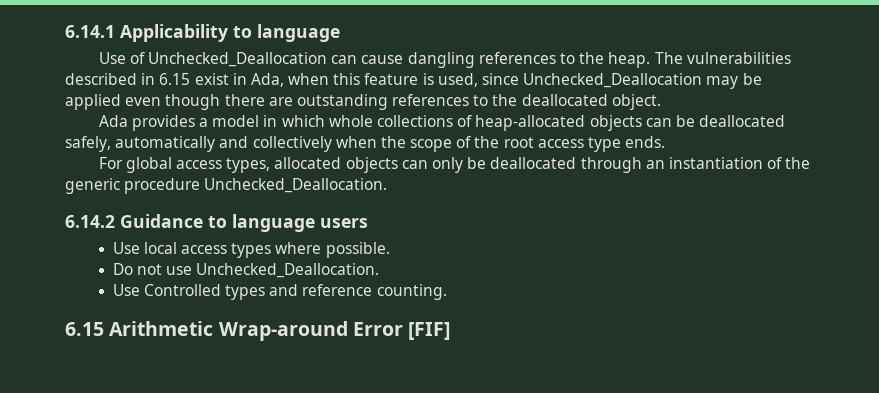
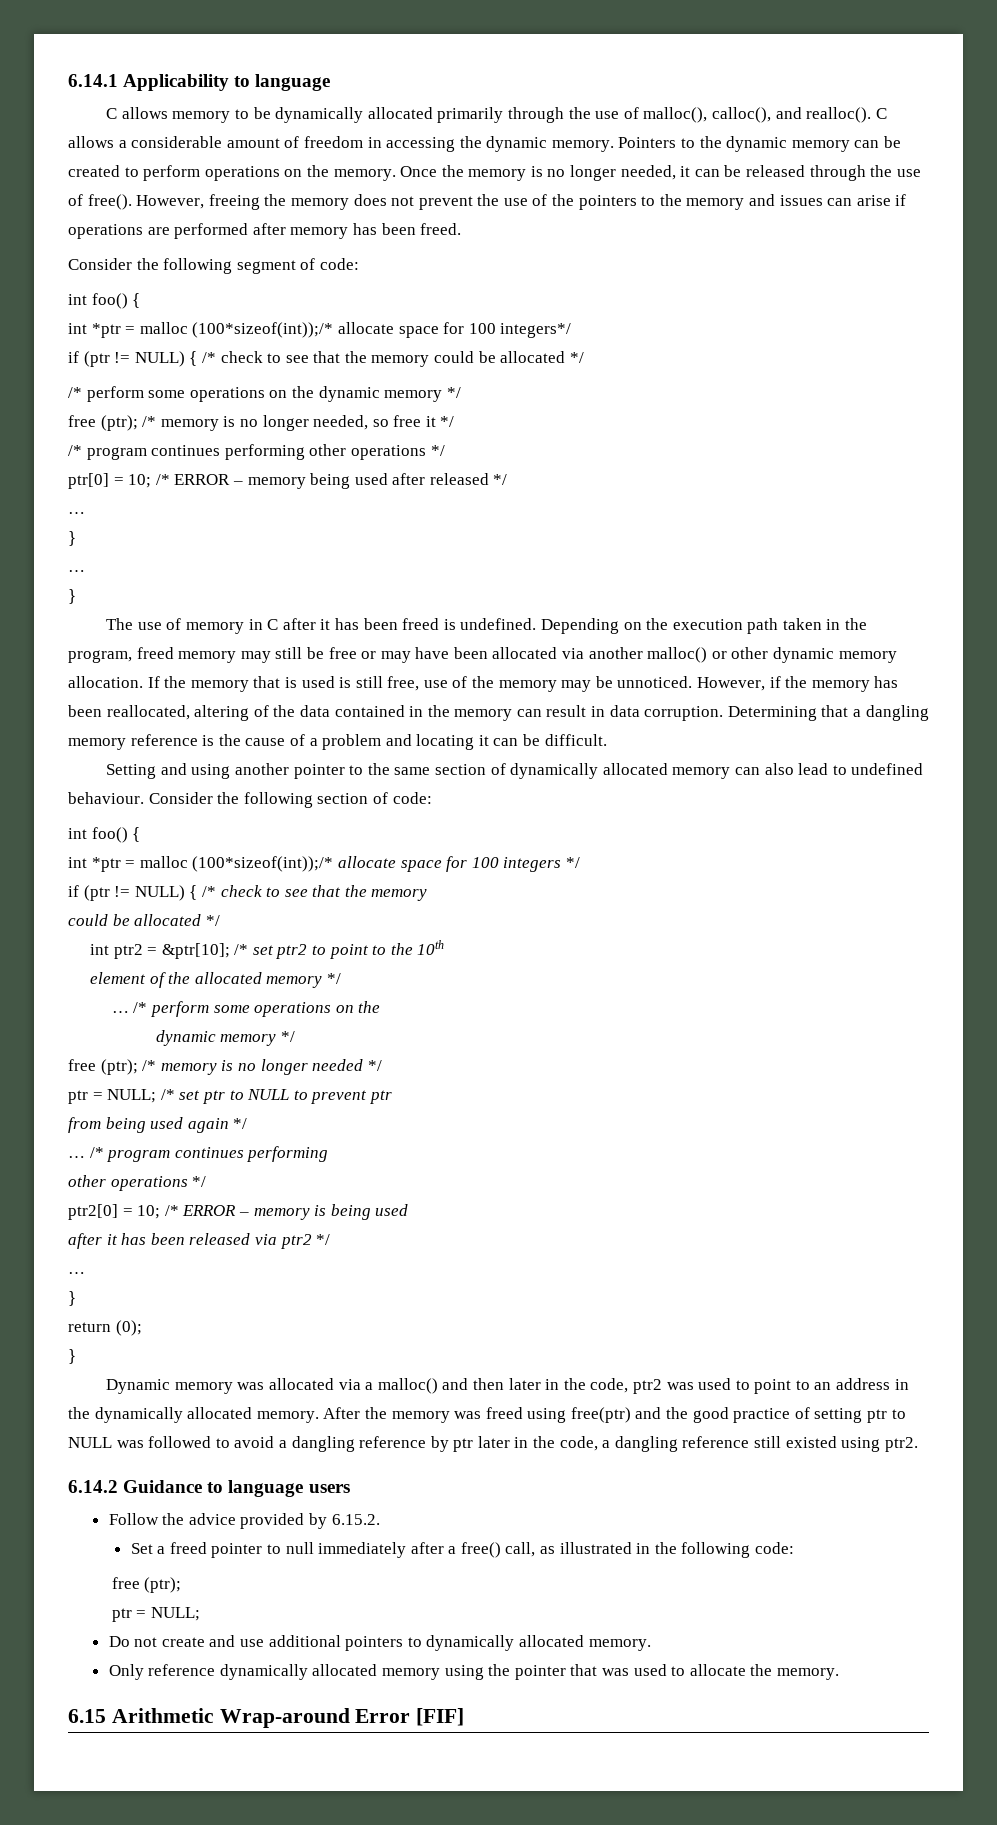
- Use of Unchecked_Deallocation can cause dangling references to the heap. The vulnerabilities described in 6.15 exist in Ada, when this feature is used, since Unchecked_Deallocation may be applied even though there are outstanding references to the deallocated object.
- Ada provides a model in which whole collections of heap-allocated objects can be deallocated safely, automatically and collectively when the scope of the root access type ends.
- For global access types, allocated objects can only be deallocated through an instantiation of the generic procedure Unchecked_Deallocation.
+ C allows memory to be dynamically allocated primarily through the use of malloc(), calloc(), and realloc(). C allows a considerable amount of freedom in accessing the dynamic memory. Pointers to the dynamic memory can be created to perform operations on the memory. Once the memory is no longer needed, it can be released through the use of free(). However, freeing the memory does not prevent the use of the pointers to the memory and issues can arise if operations are performed after memory has been freed.
+ Consider the following segment of code:
+ int foo() {
+ int *ptr = malloc (100*sizeof(int));/* allocate space for 100 integers*/
+ if (ptr != NULL) { /* check to see that the memory could be allocated */
+ /* perform some operations on the dynamic memory */
+ free (ptr); /* memory is no longer needed, so free it */
+ /* program continues performing other operations */
+ ptr[0] = 10; /* ERROR – memory being used after released */
+ …
+ }
+ …
+ }
+ The use of memory in C after it has been freed is undefined. Depending on the execution path taken in the program, freed memory may still be free or may have been allocated via another malloc() or other dynamic memory allocation. If the memory that is used is still free, use of the memory may be unnoticed. However, if the memory has been reallocated, altering of the data contained in the memory can result in data corruption. Determining that a dangling memory reference is the cause of a problem and locating it can be difficult.
+ Setting and using another pointer to the same section of dynamically allocated memory can also lead to undefined behaviour. Consider the following section of code:
+ int foo() {
+ int *ptr = malloc (100*sizeof(int));/* allocate space for 100 integers */
+ if (ptr != NULL) { /* check to see that the memory
+ could be allocated */
+ int ptr2 = &ptr[10]; /* set ptr2 to point to the 10th
+ element of the allocated memory */
+ … /* perform some operations on the
+ dynamic memory */
+ free (ptr); /* memory is no longer needed */
+ ptr = NULL; /* set ptr to NULL to prevent ptr
+ from being used again */
+ … /* program continues performing
+ other operations */
+ ptr2[0] = 10; /* ERROR – memory is being used
+ after it has been released via ptr2 */
+ …
+ }
+ return (0);
+ }
+ Dynamic memory was allocated via a malloc() and then later in the code, ptr2 was used to point to an address in the dynamically allocated memory. After the memory was freed using free(ptr) and the good practice of setting ptr to NULL was followed to avoid a dangling reference by ptr later in the code, a dangling reference still existed using ptr2.
- Use local access types where possible.
- Do not use Unchecked_Deallocation.
- Use Controlled types and reference counting.
+ Follow the advice provided by 6.15.2.
+ Set a freed pointer to null immediately after a free() call, as illustrated in the following code:
+ free (ptr);
+ ptr = NULL;
+ Do not create and use additional pointers to dynamically allocated memory.
+ Only reference dynamically allocated memory using the pointer that was used to allocate the memory.

